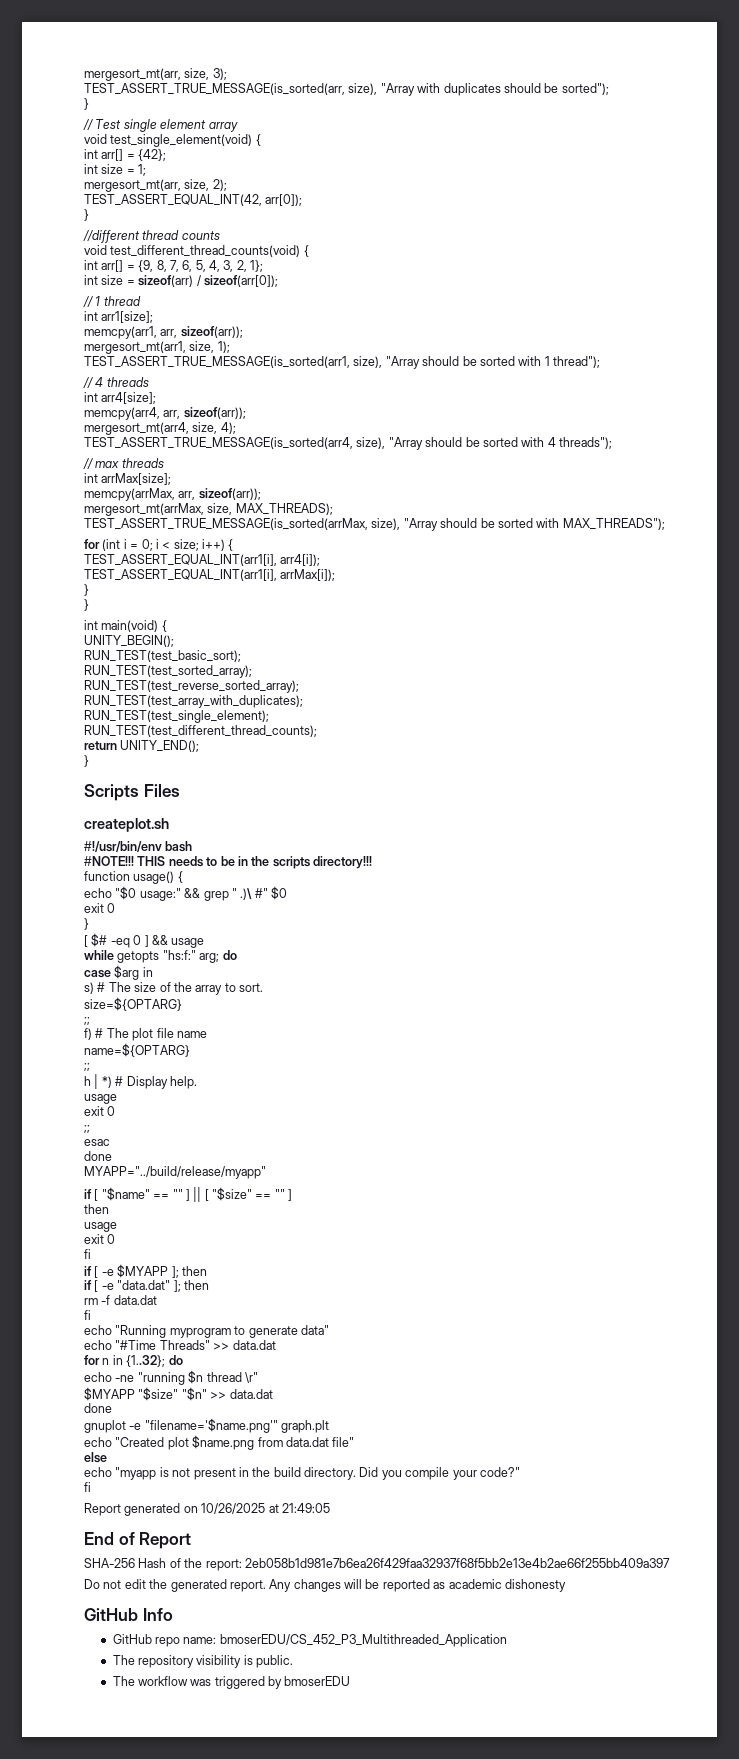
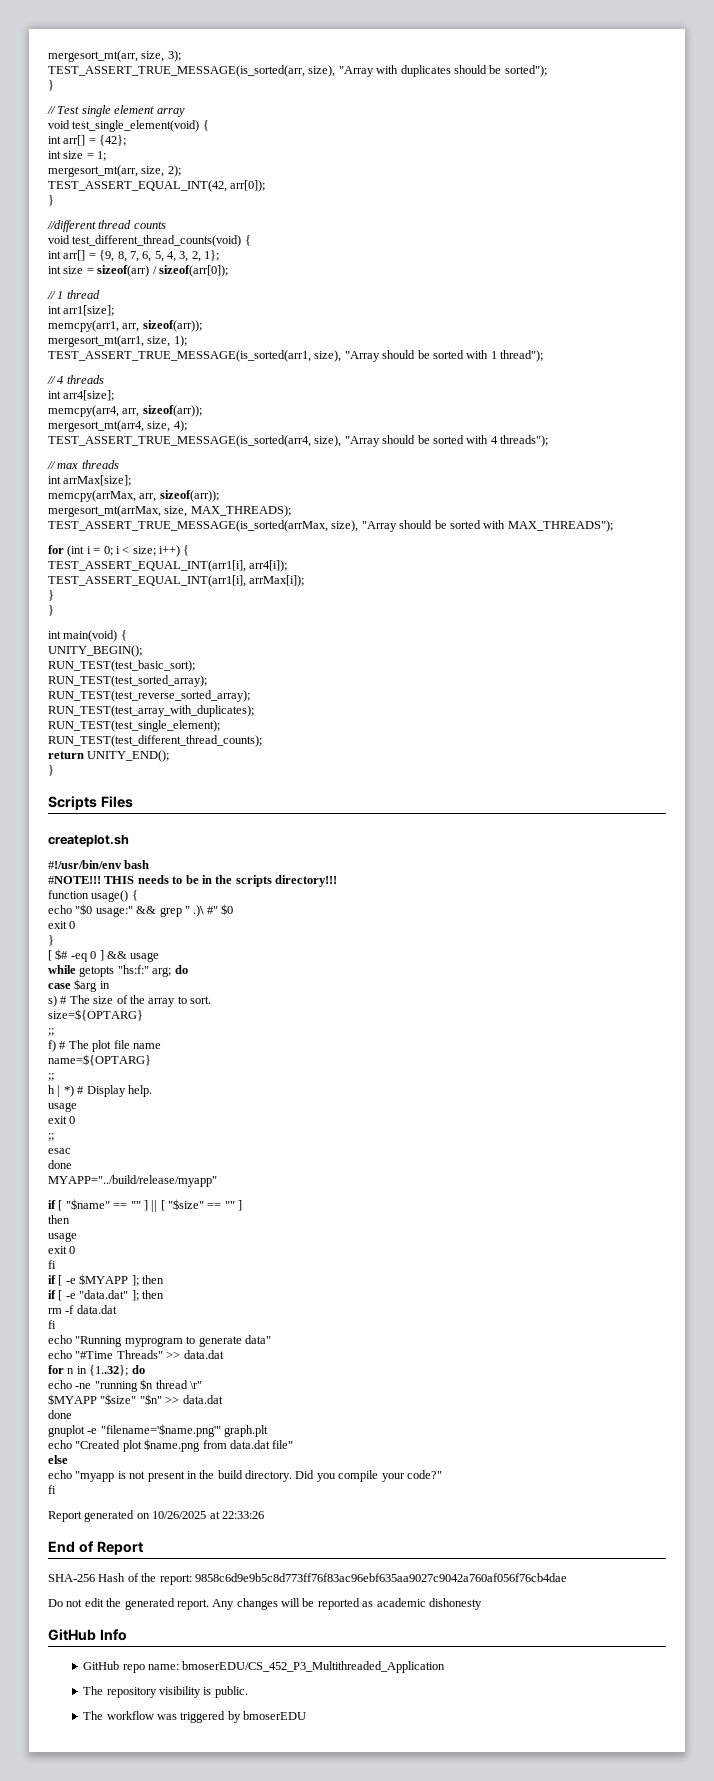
- Report generated on 10/26/2025 at 21:49:05
+ Report generated on 10/26/2025 at 22:33:26
- SHA-256 Hash of the report: 2eb058b1d981e7b6ea26f429faa32937f68f5bb2e13e4b2ae66f255bb409a397
+ SHA-256 Hash of the report: 9858c6d9e9b5c8d773ff76f83ac96ebf635aa9027c9042a760af056f76cb4dae

